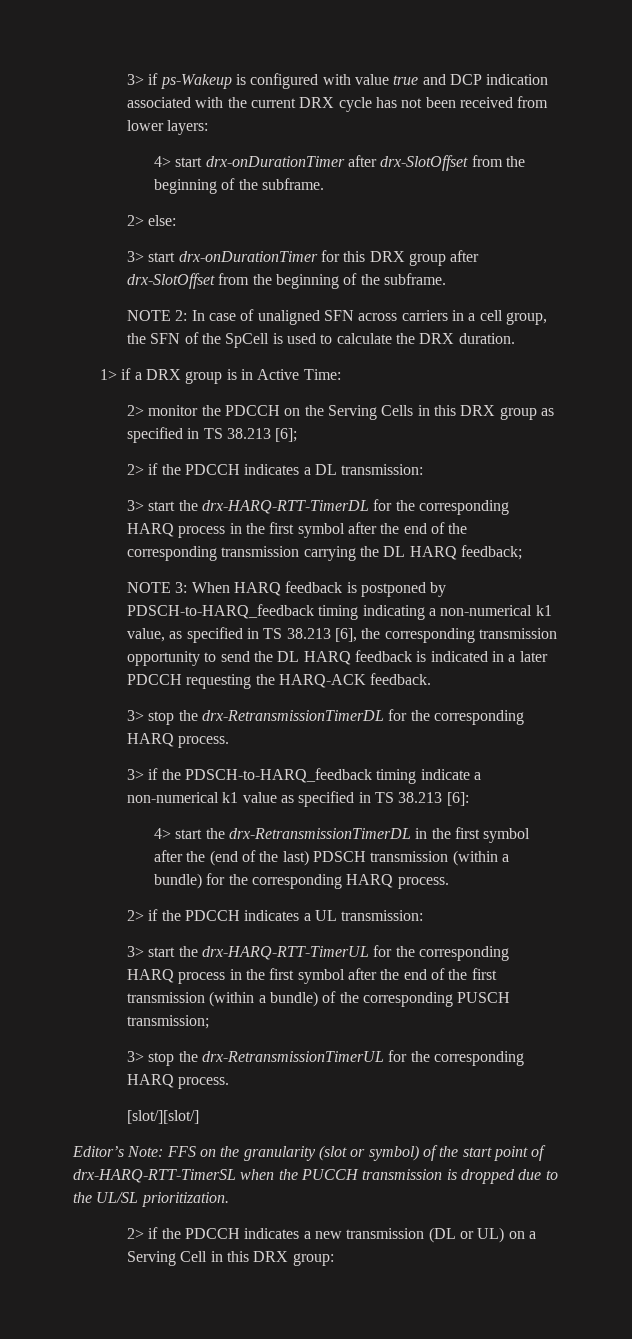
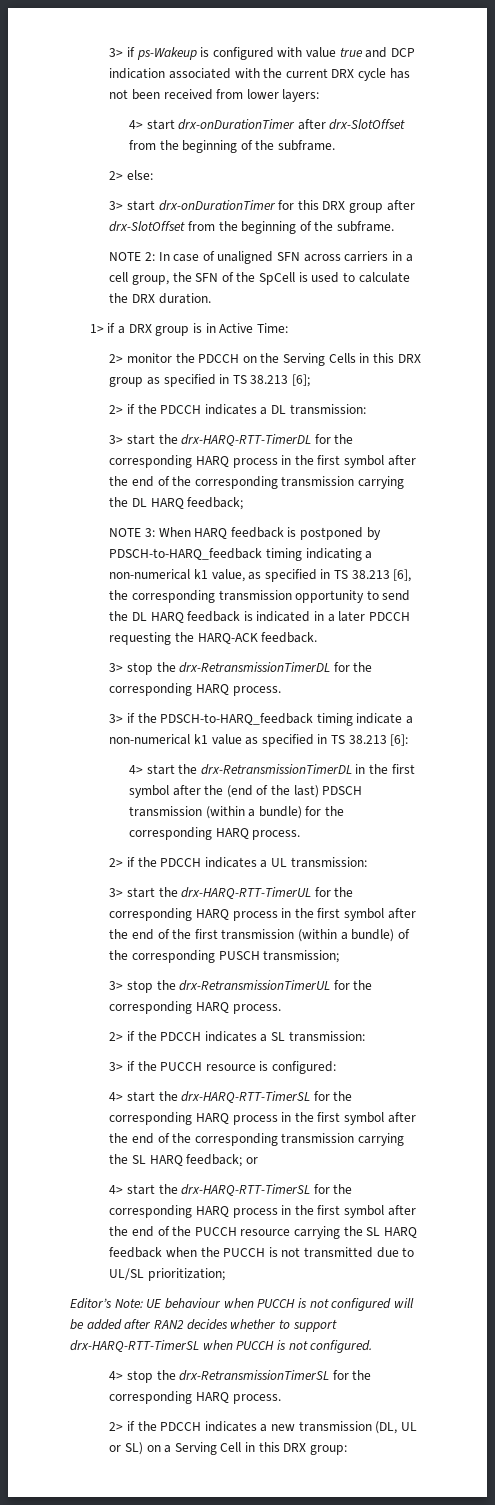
- [slot/][slot/]
- Editor’s Note: FFS on the granularity (slot or symbol) of the start point of drx-HARQ-RTT-TimerSL when the PUCCH transmission is dropped due to the UL/SL prioritization.
+ 2> if the PDCCH indicates a SL transmission:
+ 3> if the PUCCH resource is configured:
+ 4> start the drx-HARQ-RTT-TimerSL for the corresponding HARQ process in the first symbol after the end of the corresponding transmission carrying the SL HARQ feedback; or
+ 4> start the drx-HARQ-RTT-TimerSL for the corresponding HARQ process in the first symbol after the end of the PUCCH resource carrying the SL HARQ feedback when the PUCCH is not transmitted due to UL/SL prioritization;
+ Editor’s Note: UE behaviour when PUCCH is not configured will be added after RAN2 decides whether to support drx-HARQ-RTT-TimerSL when PUCCH is not configured.
+ 4> stop the drx-RetransmissionTimerSL for the corresponding HARQ process.
- 2> if the PDCCH indicates a new transmission (DL or UL) on a Serving Cell in this DRX group:
+ 2> if the PDCCH indicates a new transmission (DL, UL or SL) on a Serving Cell in this DRX group:

